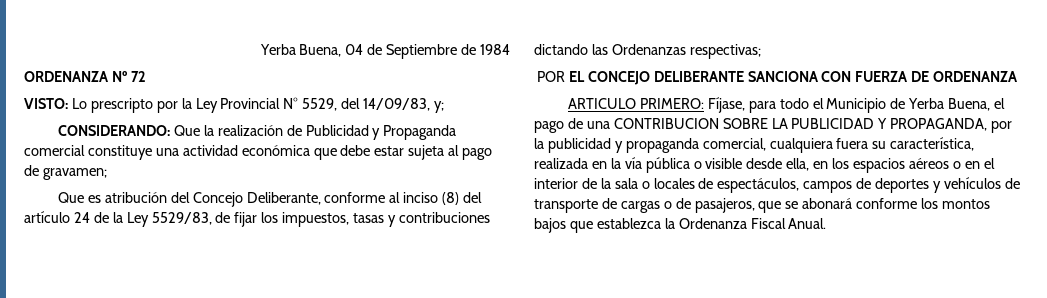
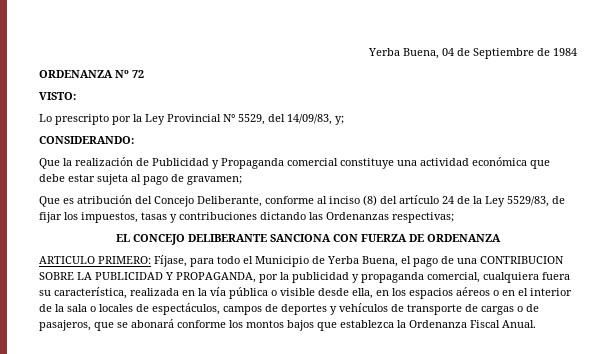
- VISTO: Lo prescripto por la Ley Provincial N° 5529, del 14/09/83, y;
+ VISTO:
+ Lo prescripto por la Ley Provincial N° 5529, del 14/09/83, y;
- CONSIDERANDO: Que la realización de Publicidad y Propaganda comercial constituye una actividad económica que debe estar sujeta al pago de gravamen;
+ CONSIDERANDO:
+ Que la realización de Publicidad y Propaganda comercial constituye una actividad económica que debe estar sujeta al pago de gravamen;
- POR EL CONCEJO DELIBERANTE SANCIONA CON FUERZA DE ORDENANZA
+ EL CONCEJO DELIBERANTE SANCIONA CON FUERZA DE ORDENANZA

